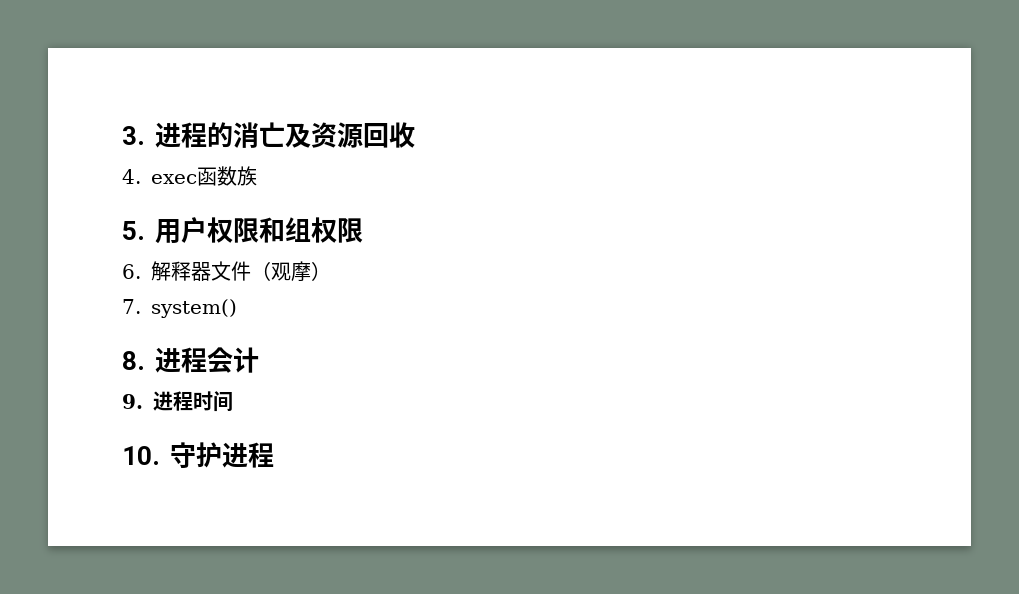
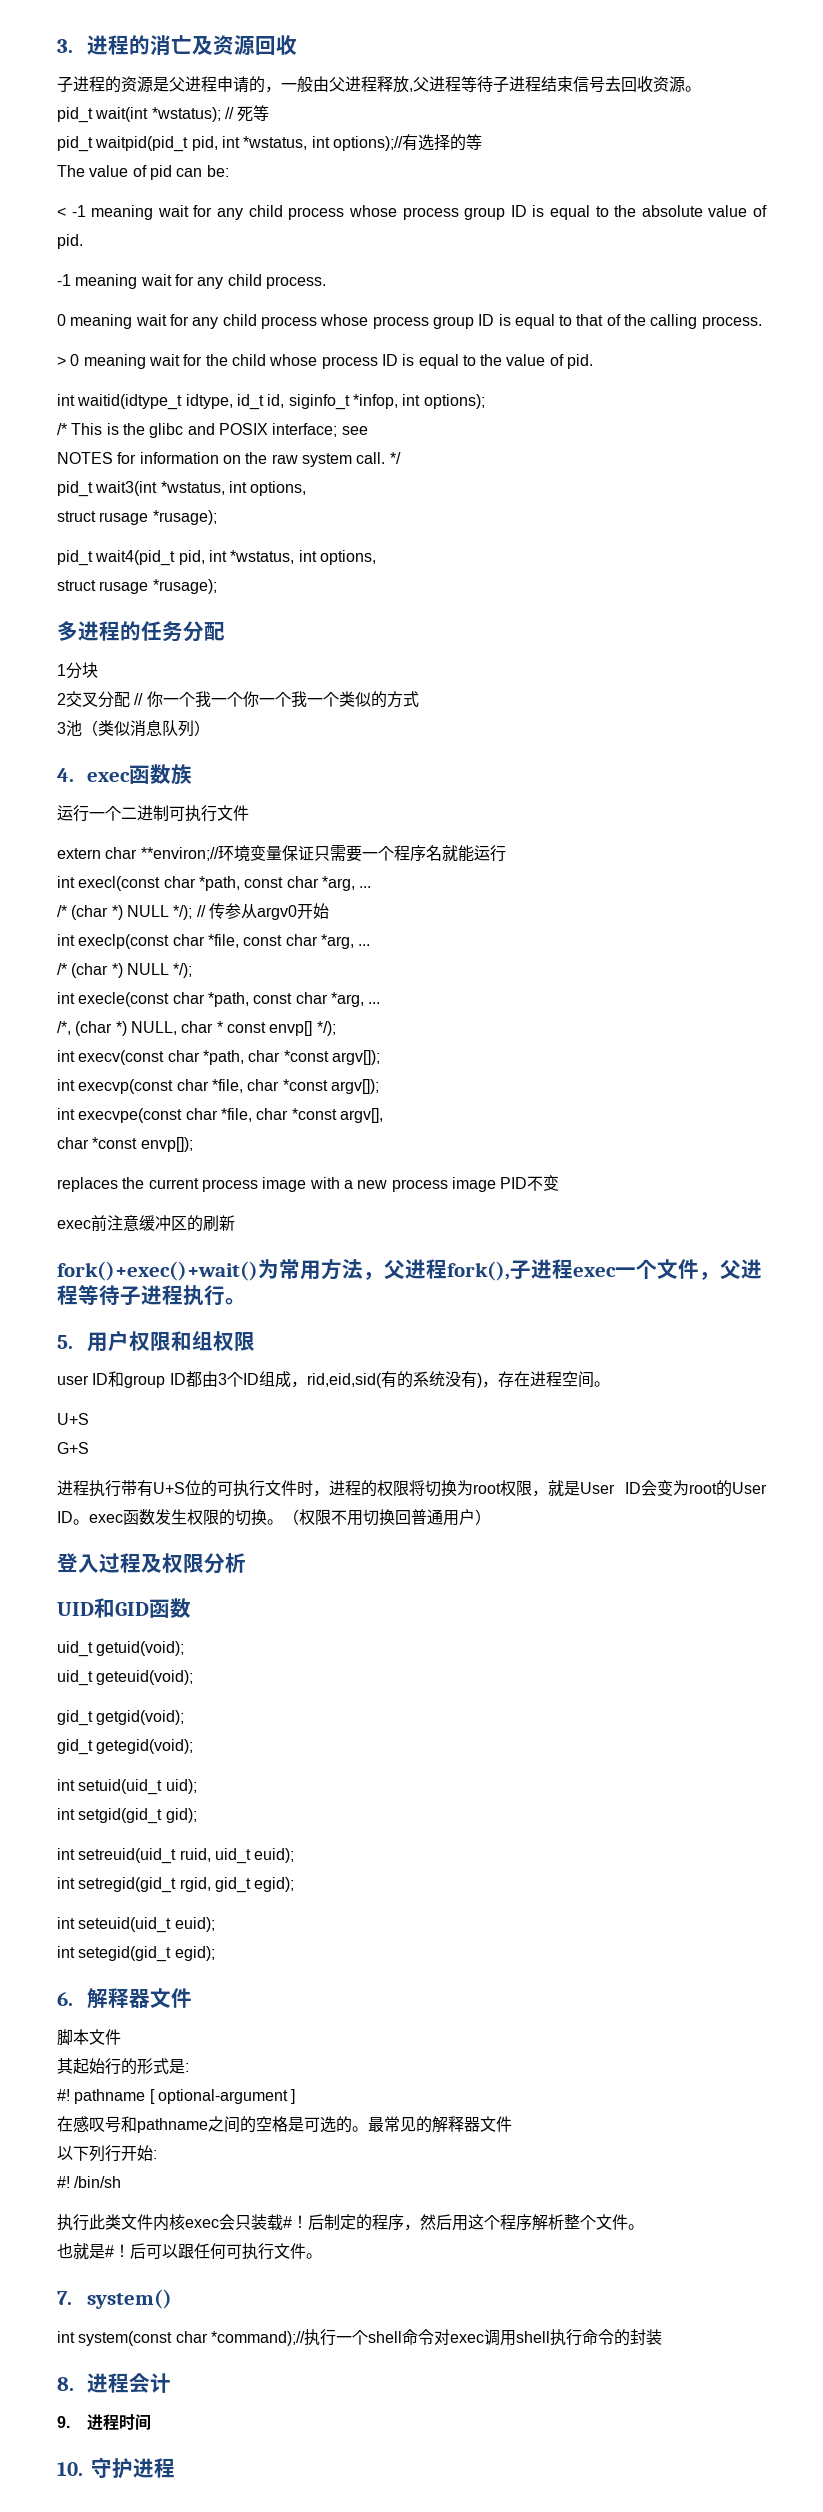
+ 子进程的资源是父进程申请的，一般由父进程释放,父进程等待子进程结束信号去回收资源。
+ pid_t wait(int *wstatus); // 死等
+ pid_t waitpid(pid_t pid, int *wstatus, int options);//有选择的等
+ The value of pid can be:
+ < -1 meaning wait for any child process whose process group ID is equal to the absolute value of pid.
+ -1 meaning wait for any child process.
+ 0 meaning wait for any child process whose process group ID is equal to that of the calling process.
+ > 0 meaning wait for the child whose process ID is equal to the value of pid.
+ int waitid(idtype_t idtype, id_t id, siginfo_t *infop, int options);
+ /* This is the glibc and POSIX interface; see
+ NOTES for information on the raw system call. */
+ pid_t wait3(int *wstatus, int options,
+ struct rusage *rusage);
+ pid_t wait4(pid_t pid, int *wstatus, int options,
+ struct rusage *rusage);
+ 多进程的任务分配
+ 1分块
+ 2交叉分配 // 你一个我一个你一个我一个类似的方式
+ 3池（类似消息队列）
  4. exec函数族
+ 运行一个二进制可执行文件
+ extern char **environ;//环境变量保证只需要一个程序名就能运行
+ int execl(const char *path, const char *arg, ...
+ /* (char *) NULL */); // 传参从argv0开始
+ int execlp(const char *file, const char *arg, ...
+ /* (char *) NULL */);
+ int execle(const char *path, const char *arg, ...
+ /*, (char *) NULL, char * const envp[] */);
+ int execv(const char *path, char *const argv[]);
+ int execvp(const char *file, char *const argv[]);
+ int execvpe(const char *file, char *const argv[],
+ char *const envp[]);
+ replaces the current process image with a new process image PID不变
+ exec前注意缓冲区的刷新
+ fork()+exec()+wait()为常用方法，父进程fork(),子进程exec一个文件，父进程等待子进程执行。
- 6.解释器文件（观摩）
+ user ID和group ID都由3个ID组成，rid,eid,sid(有的系统没有)，存在进程空间。
+ U+S
+ G+S
+ 进程执行带有U+S位的可执行文件时，进程的权限将切换为root权限，就是User ID会变为root的User ID。exec函数发生权限的切换。（权限不用切换回普通用户）
+ 登入过程及权限分析
+ UID和GID函数
+ uid_t getuid(void);
+ uid_t geteuid(void);
+ gid_t getgid(void);
+ gid_t getegid(void);
+ int setuid(uid_t uid);
+ int setgid(gid_t gid);
+ int setreuid(uid_t ruid, uid_t euid);
+ int setregid(gid_t rgid, gid_t egid);
+ int seteuid(uid_t euid);
+ int setegid(gid_t egid);
+ 6.解释器文件
+ 脚本文件
+ 其起始行的形式是:
+ #! pathname [ optional-argument ]
+ 在感叹号和pathname之间的空格是可选的。最常⻅的解释器文件
+ 以下列行开始:
+ #! /bin/sh
+ 执行此类文件内核exec会只装载#！后制定的程序，然后用这个程序解析整个文件。
+ 也就是#！后可以跟任何可执行文件。
  7. system()
+ int system(const char *command);//执行一个shell命令对exec调用shell执行命令的封装

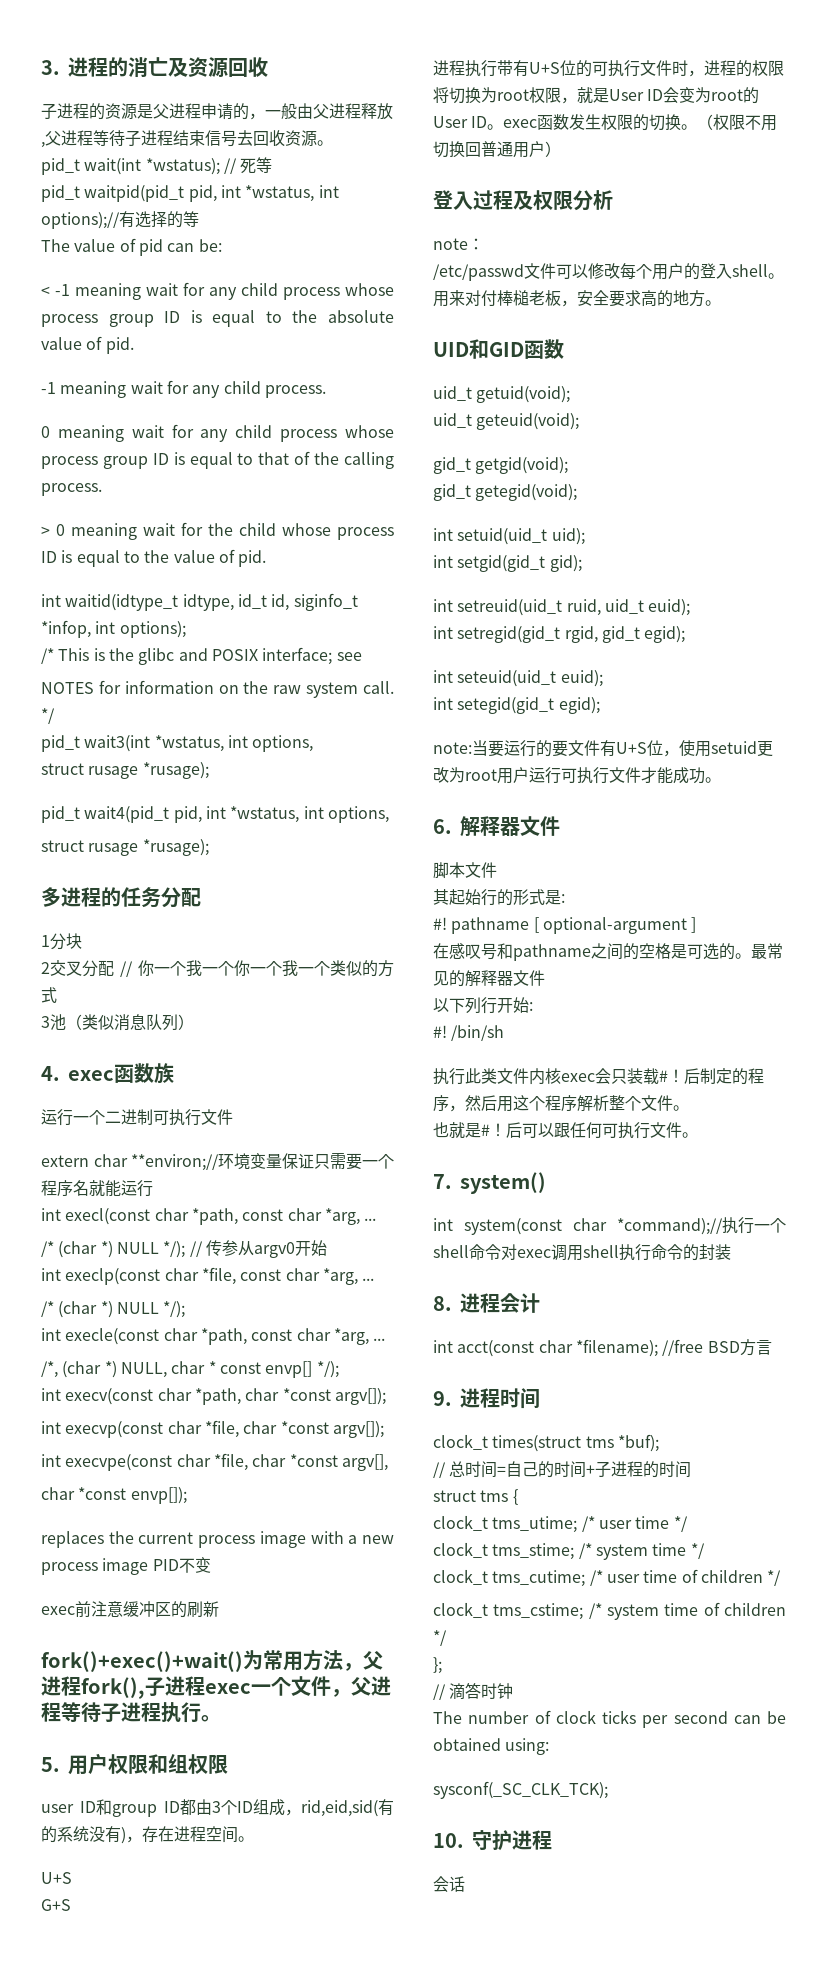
+ note：
+ /etc/passwd文件可以修改每个用户的登入shell。用来对付棒槌老板，安全要求高的地方。
+ note:当要运行的要文件有U+S位，使用setuid更改为root用户运行可执行文件才能成功。
+ int acct(const char *filename); //free BSD方言
  9.进程时间
+ clock_t times(struct tms *buf);
+ // 总时间=自己的时间+子进程的时间
+ struct tms {
+ clock_t tms_utime; /* user time */
+ clock_t tms_stime; /* system time */
+ clock_t tms_cutime; /* user time of children */
+ clock_t tms_cstime; /* system time of children */
+ };
+ // 滴答时钟
+ The number of clock ticks per second can be obtained using:
+ sysconf(_SC_CLK_TCK);
+ 会话

